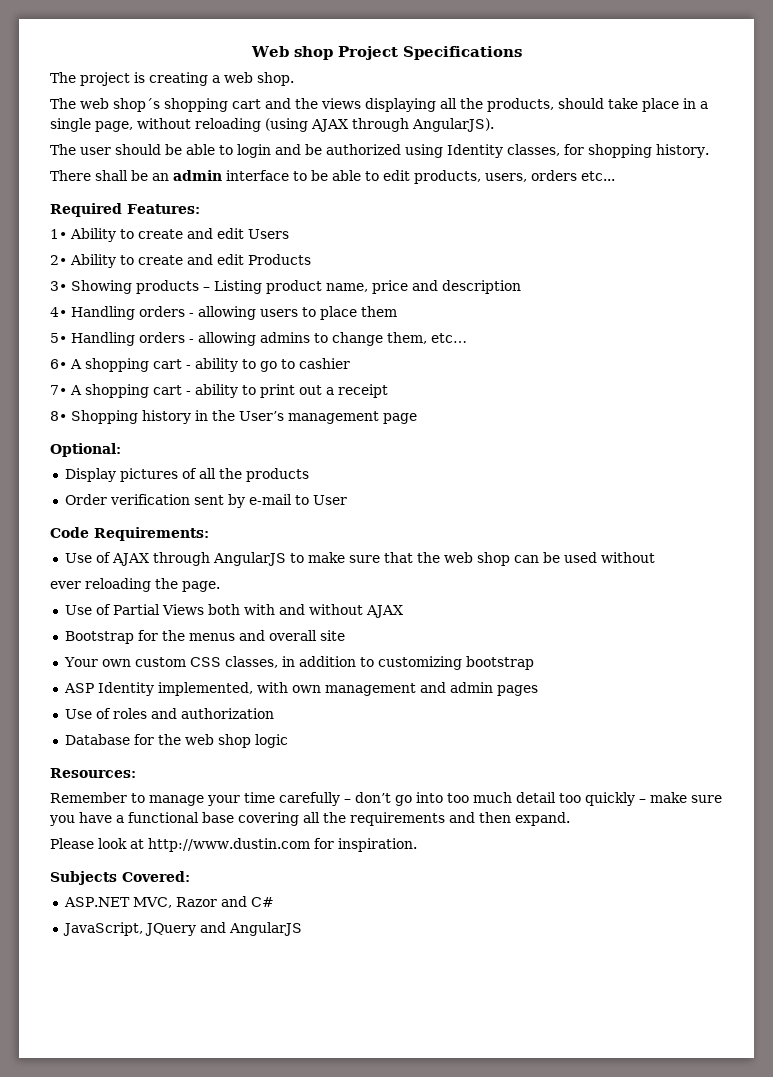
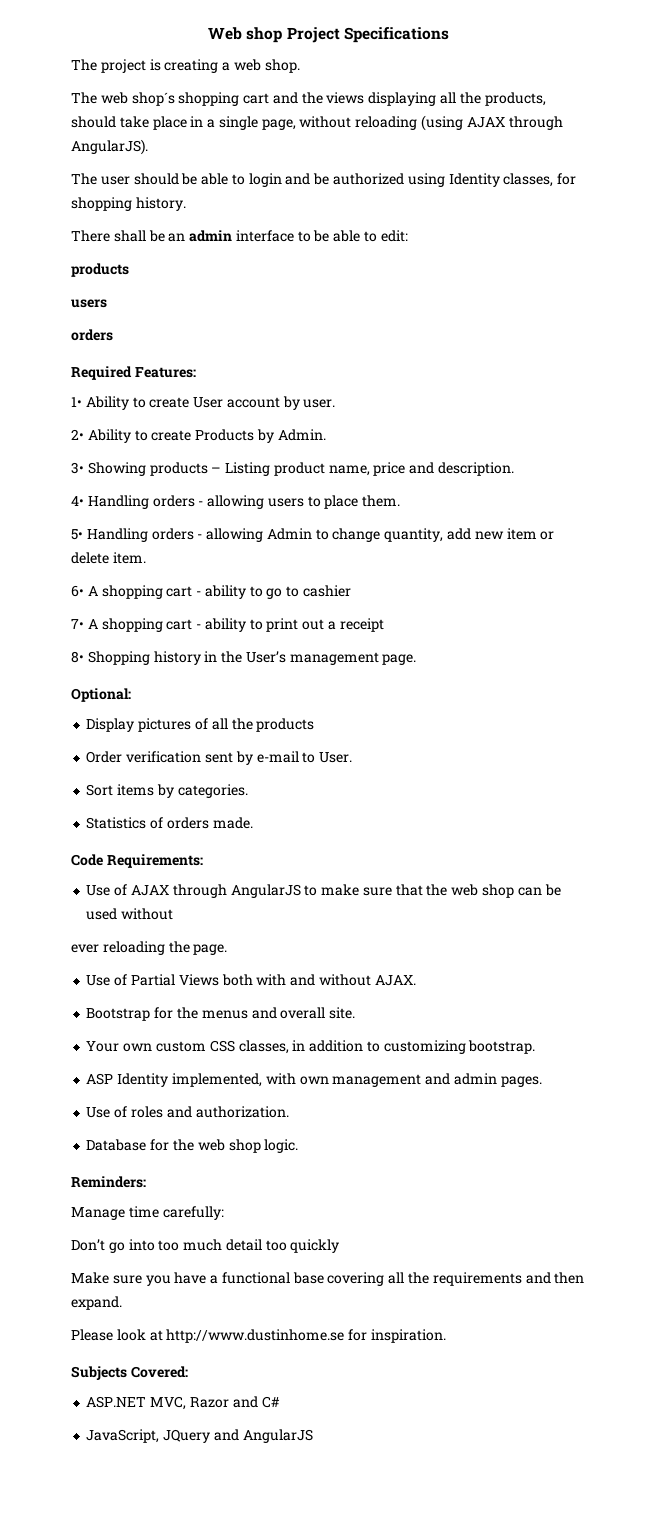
- There shall be an admin interface to be able to edit products, users, orders etc...
+ There shall be an admin interface to be able to edit:
+ products
+ users
+ orders
- 1• Ability to create and edit Users
+ 1• Ability to create User account by user.
- 2• Ability to create and edit Products
+ 2• Ability to create Products by Admin.
- 3• Showing products – Listing product name, price and description
+ 3• Showing products – Listing product name, price and description.
- 4• Handling orders - allowing users to place them
+ 4• Handling orders - allowing users to place them.
- 5• Handling orders - allowing admins to change them, etc…
+ 5• Handling orders - allowing Admin to change quantity, add new item or delete item.
- 8• Shopping history in the User’s management page
+ 8• Shopping history in the User’s management page.
- Order verification sent by e-mail to User
+ Order verification sent by e-mail to User.
+ Sort items by categories.
+ Statistics of orders made.
- Use of Partial Views both with and without AJAX
+ Use of Partial Views both with and without AJAX.
- Bootstrap for the menus and overall site
+ Bootstrap for the menus and overall site.
- Your own custom CSS classes, in addition to customizing bootstrap
+ Your own custom CSS classes, in addition to customizing bootstrap.
- ASP Identity implemented, with own management and admin pages
+ ASP Identity implemented, with own management and admin pages.
- Use of roles and authorization
+ Use of roles and authorization.
- Database for the web shop logic
- Resources:
- Remember to manage your time carefully – don’t go into too much detail too quickly – make sure you have a functional base covering all the requirements and then expand.
+ Database for the web shop logic.
+ Reminders:
+ Manage time carefully:
+ Don’t go into too much detail too quickly
+ Make sure you have a functional base covering all the requirements and then expand.
- Please look at http://www.dustin.com for inspiration.
+ Please look at http://www.dustinhome.se for inspiration.

